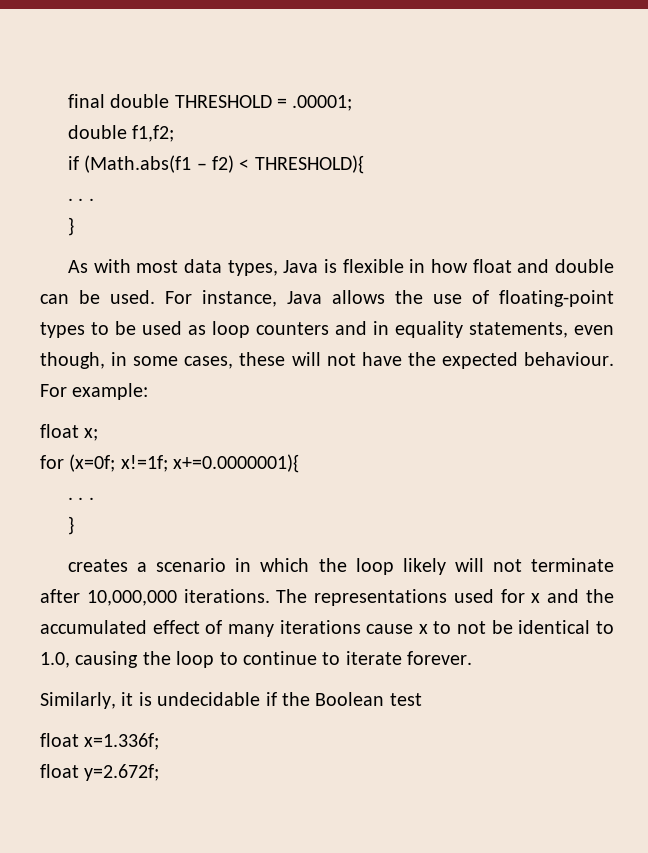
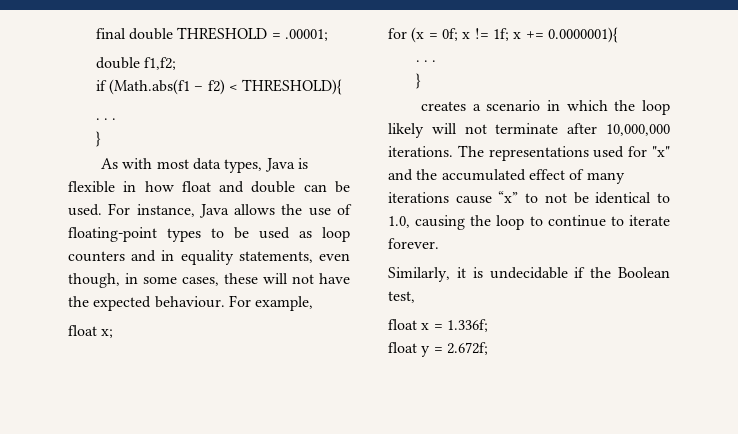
- For example:
+ For example,
- for (x=0f; x!=1f; x+=0.0000001){
+ for (x = 0f; x != 1f; x += 0.0000001){
- The representations used for x and the accumulated effect of many iterations cause x to not be identical to 1.0, causing the loop to continue to iterate forever.
+ The representations used for "x" and the accumulated effect of many iterations cause “x” to not be identical to 1.0, causing the loop to continue to iterate forever.
- Similarly, it is undecidable if the Boolean test
- float x=1.336f;
- float y=2.672f;
+ Similarly, it is undecidable if the Boolean test,
+ float x = 1.336f;
+ float y = 2.672f;

